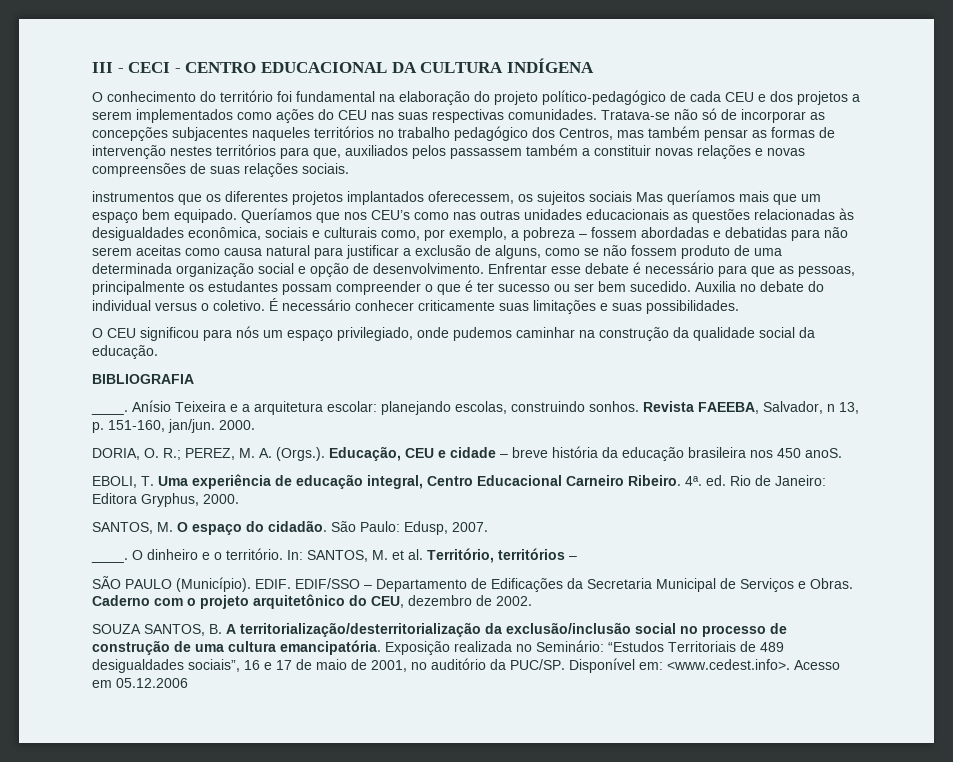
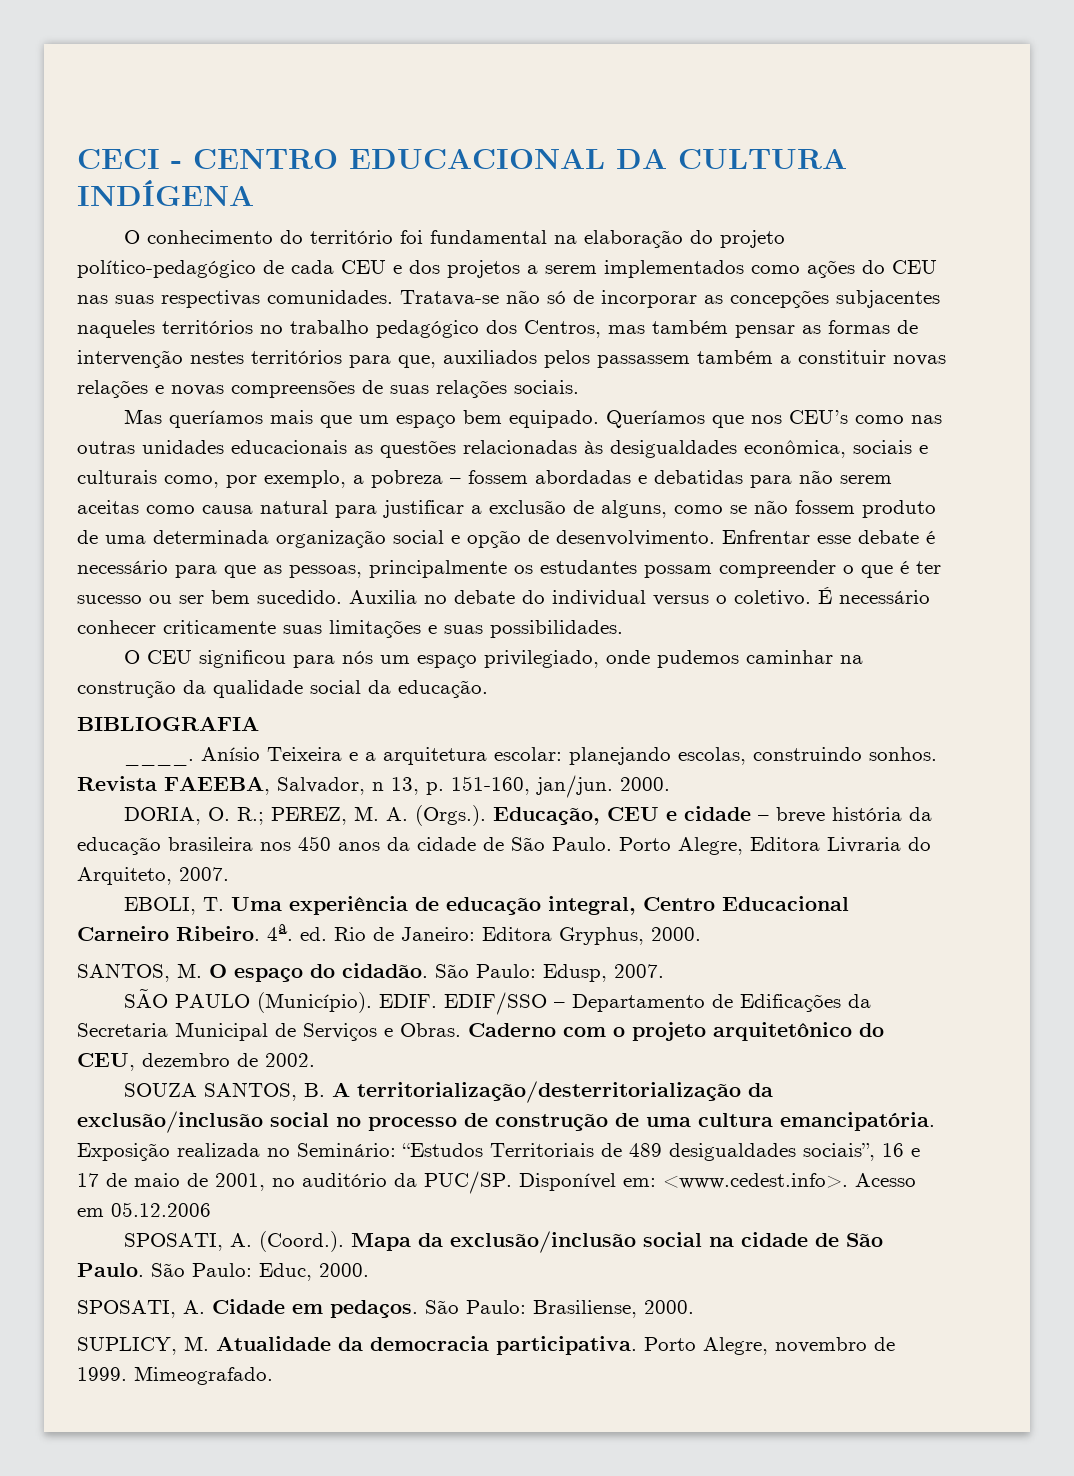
- III - CECI - CENTRO EDUCACIONAL DA CULTURA INDÍGENA
+ CECI - CENTRO EDUCACIONAL DA CULTURA INDÍGENA
- instrumentos que os diferentes projetos implantados oferecessem, os sujeitos sociais Mas queríamos mais que um espaço bem equipado.
+ Mas queríamos mais que um espaço bem equipado.
- DORIA, O. R.; PEREZ, M. A. (Orgs.). Educação, CEU e cidade – breve história da educação brasileira nos 450 anoS.
+ DORIA, O. R.; PEREZ, M. A. (Orgs.). Educação, CEU e cidade – breve história da educação brasileira nos 450 anos da cidade de São Paulo. Porto Alegre, Editora Livraria do Arquiteto, 2007.
- ____. O dinheiro e o território. In: SANTOS, M. et al. Território, territórios –
+ SPOSATI, A. (Coord.). Mapa da exclusão/inclusão social na cidade de São Paulo. São Paulo: Educ, 2000.
+ SPOSATI, A. Cidade em pedaços. São Paulo: Brasiliense, 2000.
+ SUPLICY, M. Atualidade da democracia participativa. Porto Alegre, novembro de 1999. Mimeografado.

